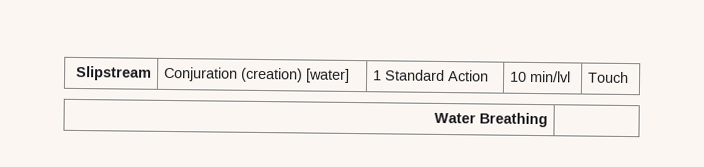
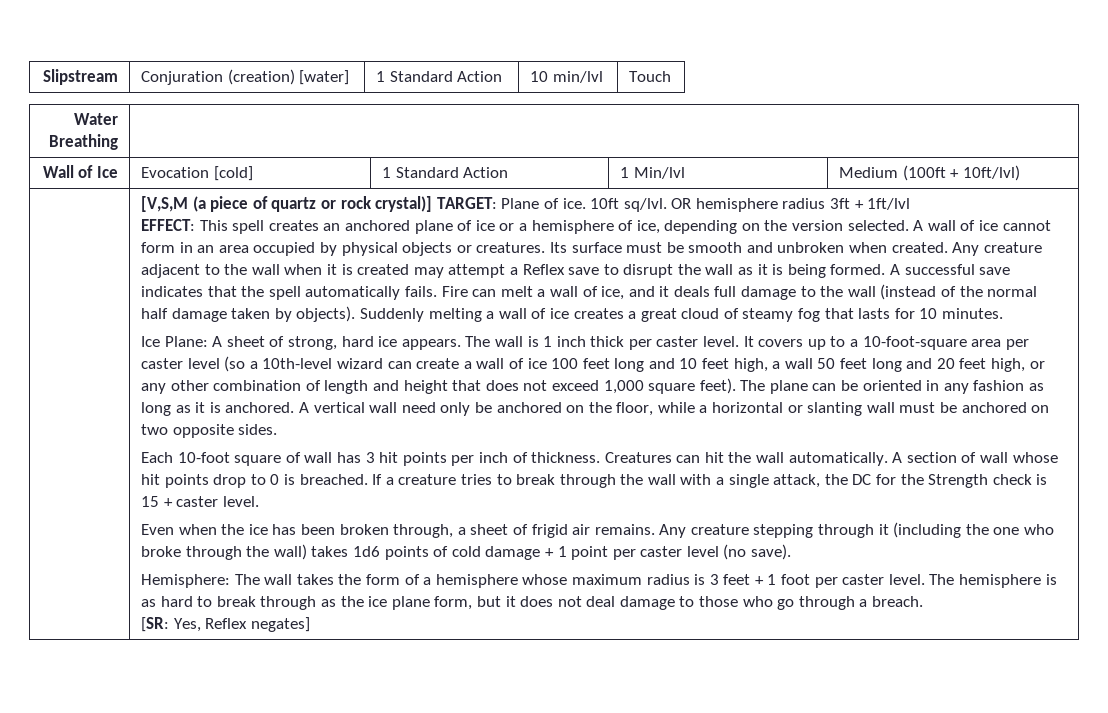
+ Wall of Ice | Evocation [cold] | 1 Standard Action | 1 Min/lvl | Medium (100ft + 10ft/lvl)
+ | [V,S,M (a piece of quartz or rock crystal)] TARGET: Plane of ice. 10ft sq/lvl. OR hemisphere radius 3ft + 1ft/lvl
+ EFFECT: This spell creates an anchored plane of ice or a hemisphere of ice, depending on the version selected. A wall of ice cannot form in an area occupied by physical objects or creatures. Its surface must be smooth and unbroken when created. Any creature adjacent to the wall when it is created may attempt a Reflex save to disrupt the wall as it is being formed. A successful save indicates that the spell automatically fails. Fire can melt a wall of ice, and it deals full damage to the wall (instead of the normal half damage taken by objects). Suddenly melting a wall of ice creates a great cloud of steamy fog that lasts for 10 minutes.
+ Ice Plane: A sheet of strong, hard ice appears. The wall is 1 inch thick per caster level. It covers up to a 10-foot-square area per caster level (so a 10th-level wizard can create a wall of ice 100 feet long and 10 feet high, a wall 50 feet long and 20 feet high, or any other combination of length and height that does not exceed 1,000 square feet). The plane can be oriented in any fashion as long as it is anchored. A vertical wall need only be anchored on the floor, while a horizontal or slanting wall must be anchored on two opposite sides.
+ Each 10-foot square of wall has 3 hit points per inch of thickness. Creatures can hit the wall automatically. A section of wall whose hit points drop to 0 is breached. If a creature tries to break through the wall with a single attack, the DC for the Strength check is 15 + caster level.
+ Even when the ice has been broken through, a sheet of frigid air remains. Any creature stepping through it (including the one who broke through the wall) takes 1d6 points of cold damage + 1 point per caster level (no save).
+ Hemisphere: The wall takes the form of a hemisphere whose maximum radius is 3 feet + 1 foot per caster level. The hemisphere is as hard to break through as the ice plane form, but it does not deal damage to those who go through a breach.
+ [SR: Yes, Reflex negates]

